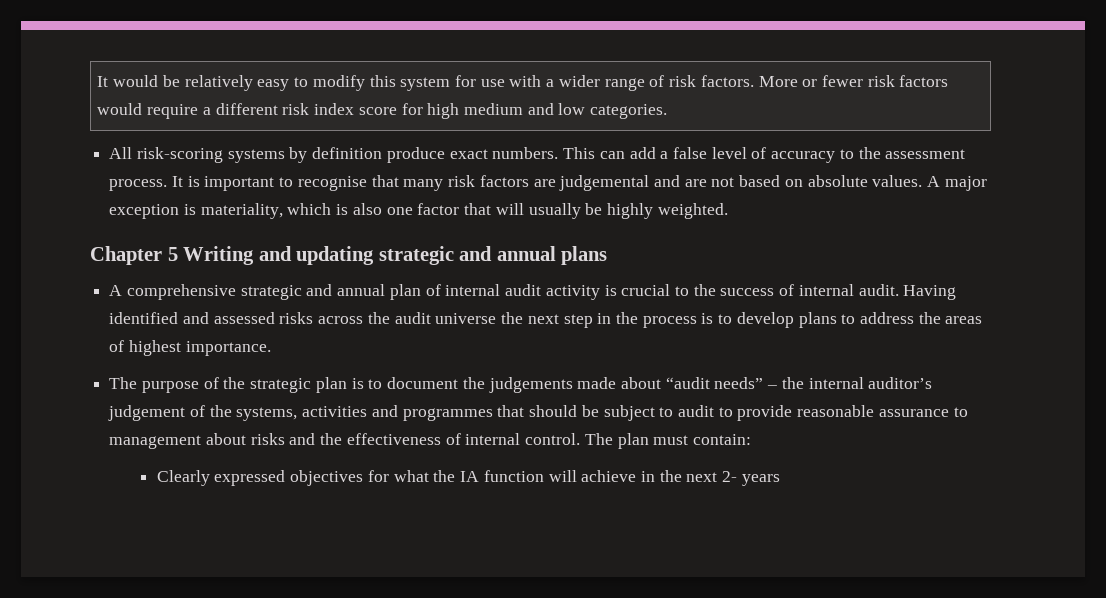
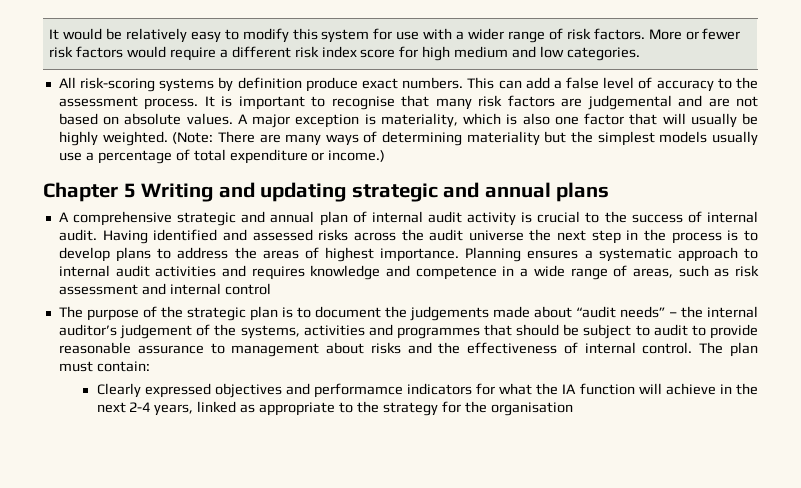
+ (Note: There are many ways of determining materiality but the simplest models usually use a percentage of total expenditure or income.)
+ Planning ensures a systematic approach to internal audit activities and requires knowledge and competence in a wide range of areas, such as risk assessment and internal control
- Clearly expressed objectives for what the IA function will achieve in the next 2- years
+ Clearly expressed objectives and performamce indicators for what the IA function will achieve in the next 2-4 years, linked as appropriate to the strategy for the organisation

